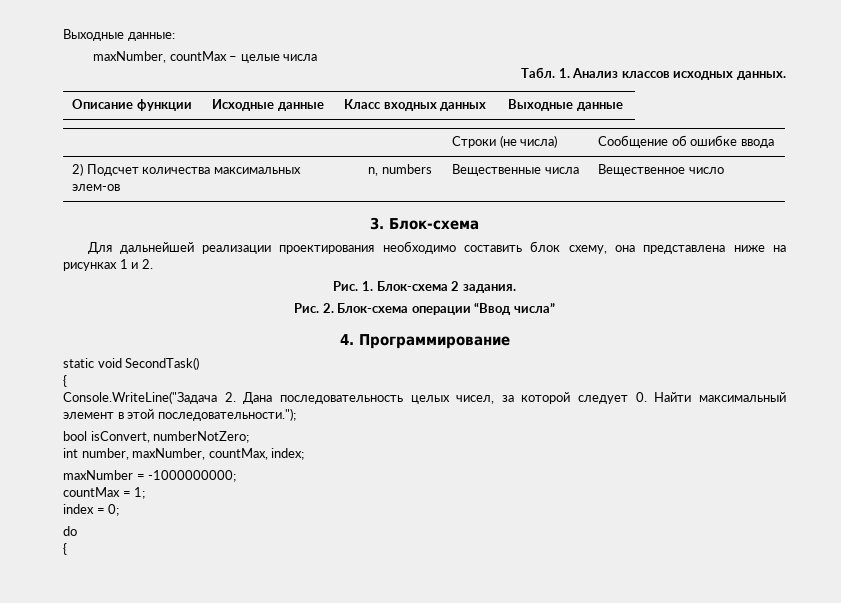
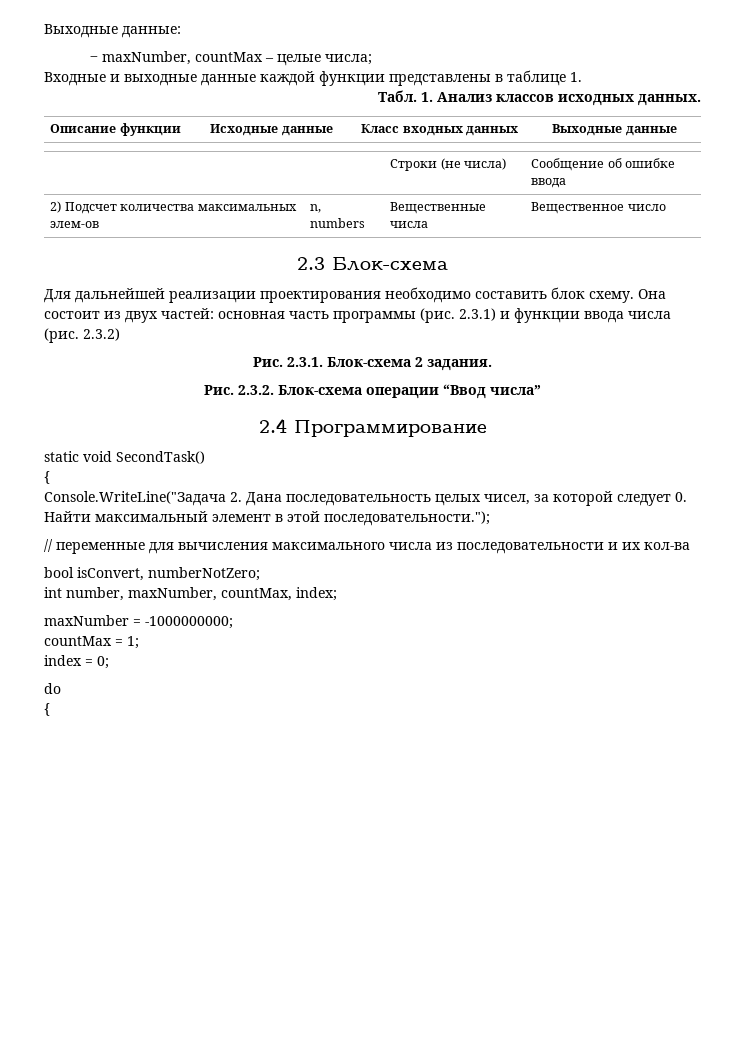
- maxNumber, countMax – целые числа
+ ‒ maxNumber, countMax – целые числа;
+ Входные и выходные данные каждой функции представлены в таблице 1.
- 3. Блок-схема
+ 2.3 Блок-схема
- Для дальнейшей реализации проектирования необходимо составить блок схему, она представлена ниже на рисунках 1 и 2.
- Рис. 1. Блок-схема 2 задания.
+ Для дальнейшей реализации проектирования необходимо составить блок схему. Она состоит из двух частей: основная часть программы (рис. 2.3.1) и функции ввода числа (рис. 2.3.2)
+ Рис. 2.3.1. Блок-схема 2 задания.
- Рис. 2. Блок-схема операции “Ввод числа”
+ Рис. 2.3.2. Блок-схема операции “Ввод числа”
- 4. Программирование
+ 2.4 Программирование
+ // переменные для вычисления максимального числа из последовательности и их кол-ва

